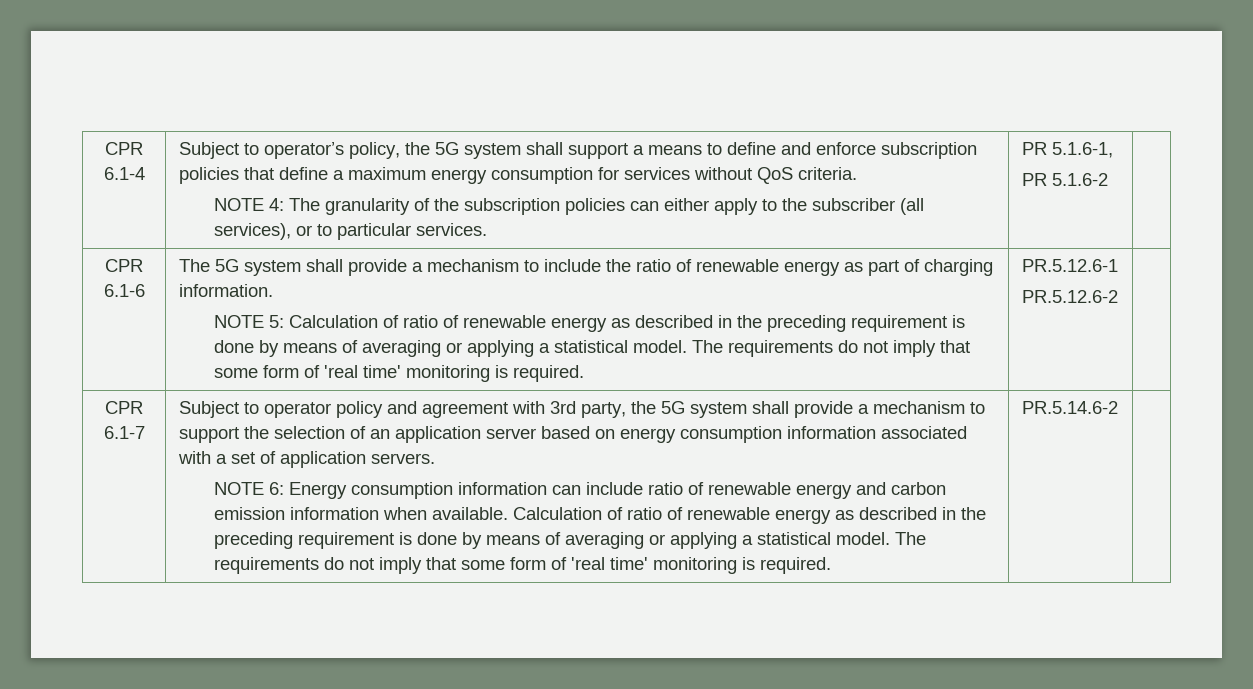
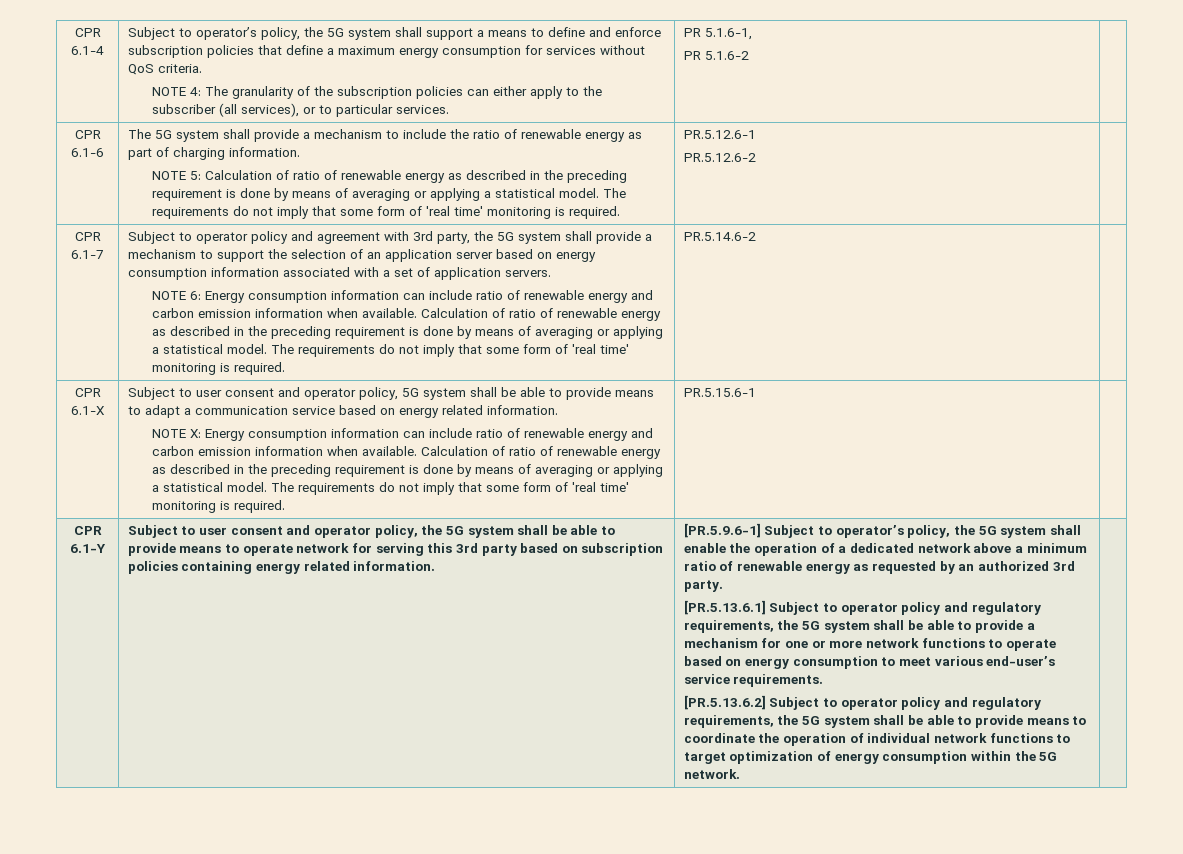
+ CPR 6.1-X | Subject to user consent and operator policy, 5G system shall be able to provide means to adapt a communication service based on energy related information.
+ NOTE X: Energy consumption information can include ratio of renewable energy and carbon emission information when available. Calculation of ratio of renewable energy as described in the preceding requirement is done by means of averaging or applying a statistical model. The requirements do not imply that some form of 'real time' monitoring is required. | PR.5.15.6-1 |
+ CPR 6.1-Y | Subject to user consent and operator policy, the 5G system shall be able to provide means to operate network for serving this 3rd party based on subscription policies containing energy related information. | [PR.5.9.6-1] Subject to operator’s policy, the 5G system shall enable the operation of a dedicated network above a minimum ratio of renewable energy as requested by an authorized 3rd party.
+ [PR.5.13.6.1] Subject to operator policy and regulatory requirements, the 5G system shall be able to provide a mechanism for one or more network functions to operate based on energy consumption to meet various end-user’s service requirements.
+ [PR.5.13.6.2] Subject to operator policy and regulatory requirements, the 5G system shall be able to provide means to coordinate the operation of individual network functions to target optimization of energy consumption within the 5G network.

